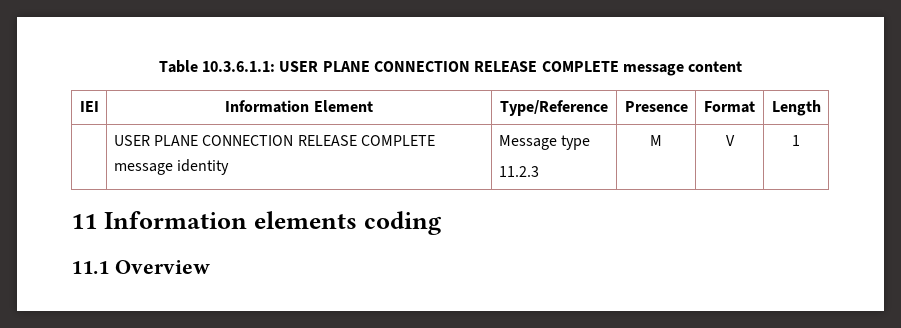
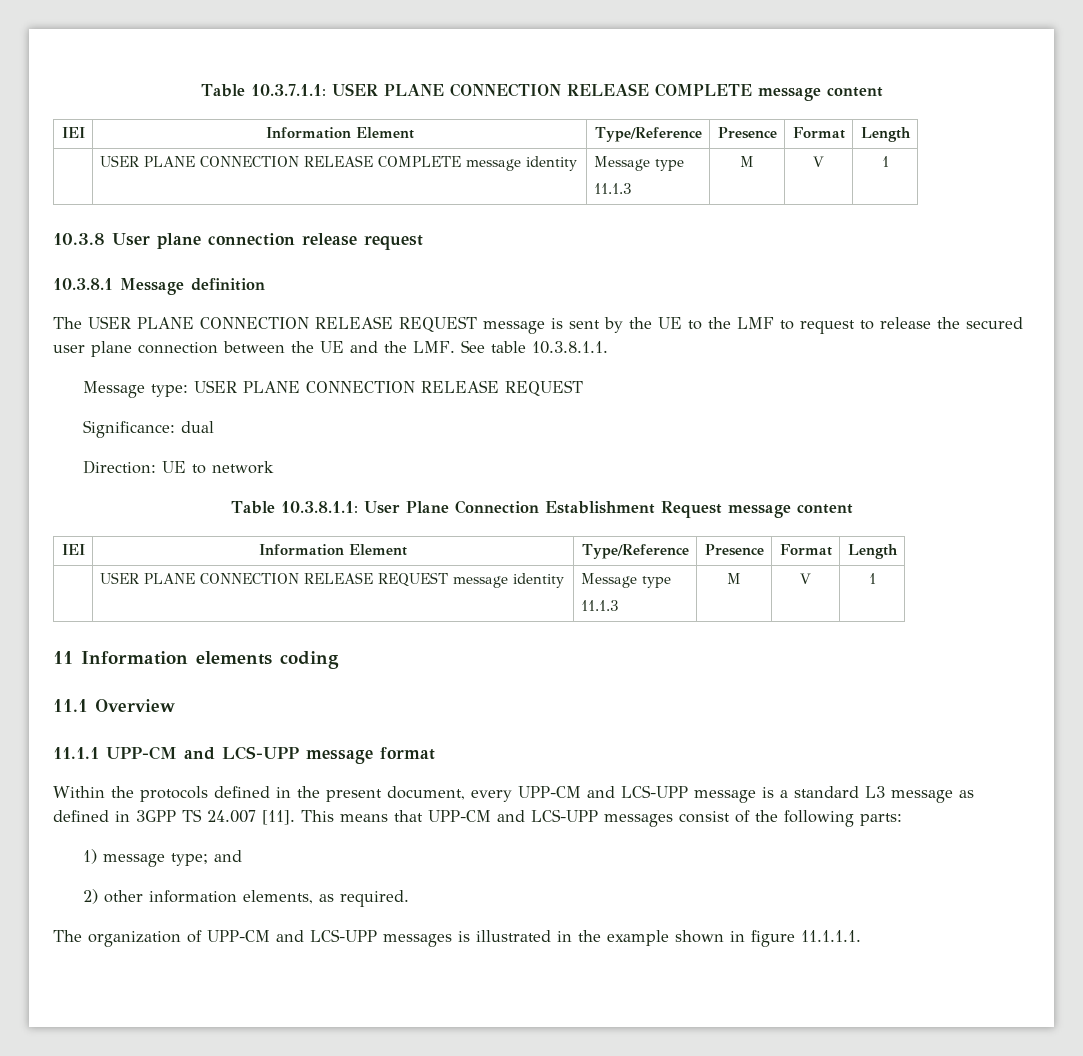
- Table 10.3.6.1.1: USER PLANE CONNECTION RELEASE COMPLETE message content
+ Table 10.3.7.1.1: USER PLANE CONNECTION RELEASE COMPLETE message content
  | USER PLANE CONNECTION RELEASE COMPLETE message identity | Message type
- 11.2.3 | M | V | 1
+ 11.1.3 | M | V | 1
+ 10.3.8 User plane connection release request
+ 10.3.8.1 Message definition
+ The USER PLANE CONNECTION RELEASE REQUEST message is sent by the UE to the LMF to request to release the secured user plane connection between the UE and the LMF. See table 10.3.8.1.1.
+ Message type: USER PLANE CONNECTION RELEASE REQUEST
+ Significance: dual
+ Direction: UE to network
+ Table 10.3.8.1.1: User Plane Connection Establishment Request message content
+ IEI | Information Element | Type/Reference | Presence | Format | Length
+ | USER PLANE CONNECTION RELEASE REQUEST message identity | Message type
+ 11.1.3 | M | V | 1
+ 11.1.1 UPP-CM and LCS-UPP message format
+ Within the protocols defined in the present document, every UPP-CM and LCS-UPP message is a standard L3 message as defined in 3GPP TS 24.007 [11]. This means that UPP-CM and LCS-UPP messages consist of the following parts:
+ 1) message type; and
+ 2) other information elements, as required.
+ The organization of UPP-CM and LCS-UPP messages is illustrated in the example shown in figure 11.1.1.1.

